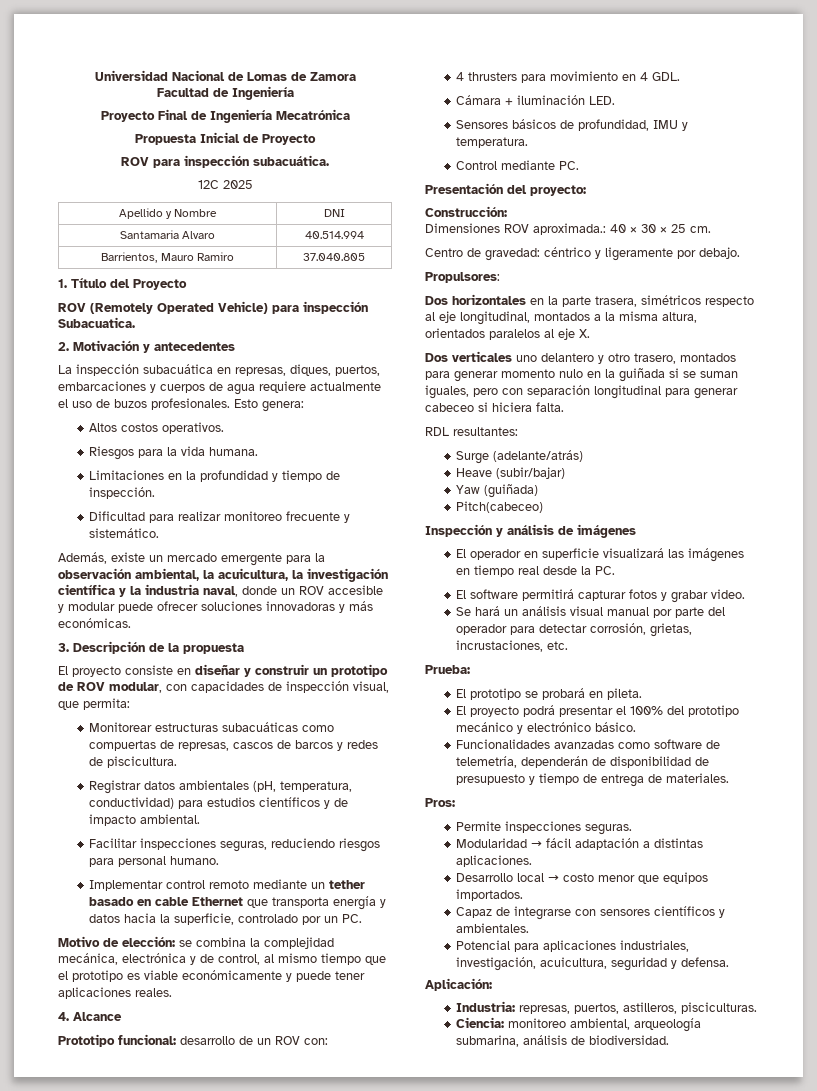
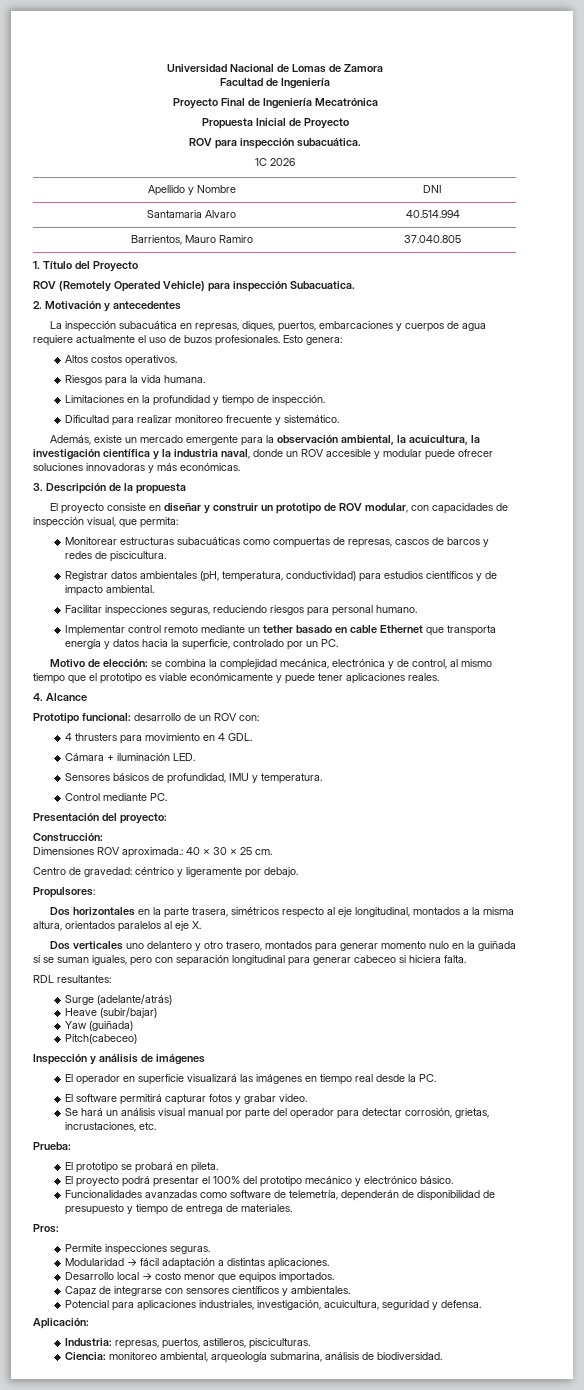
- 12C 2025
+ 1C 2026

